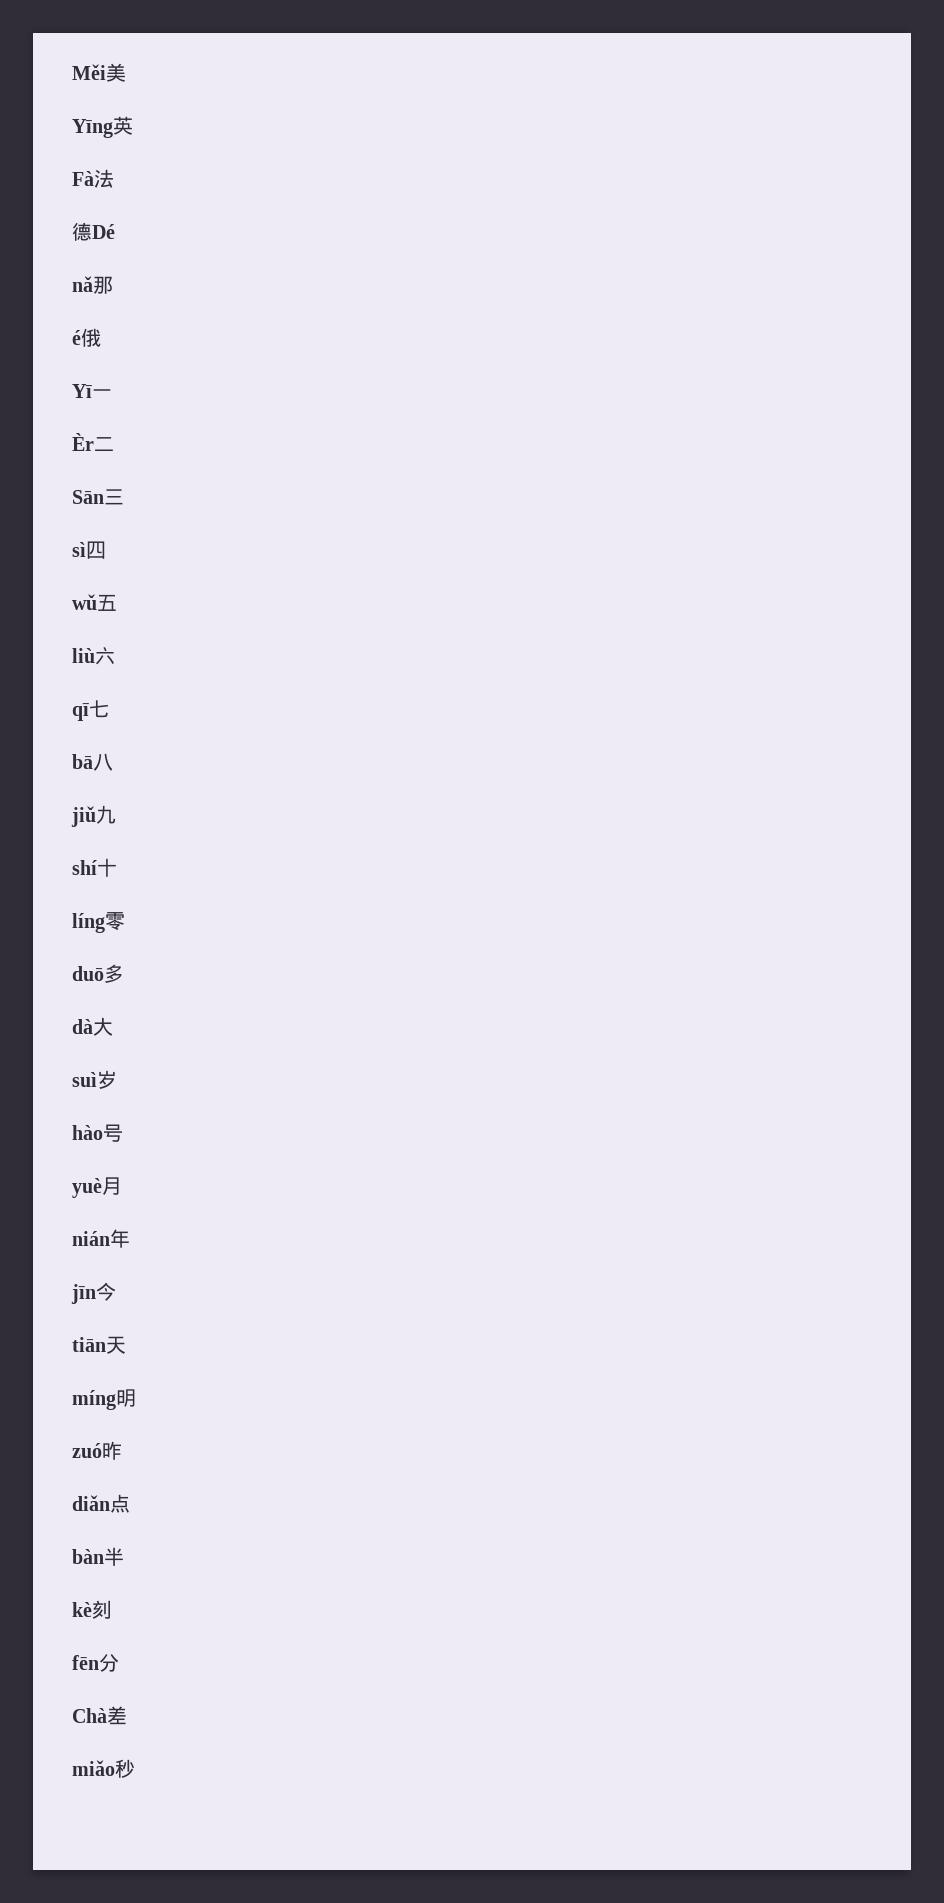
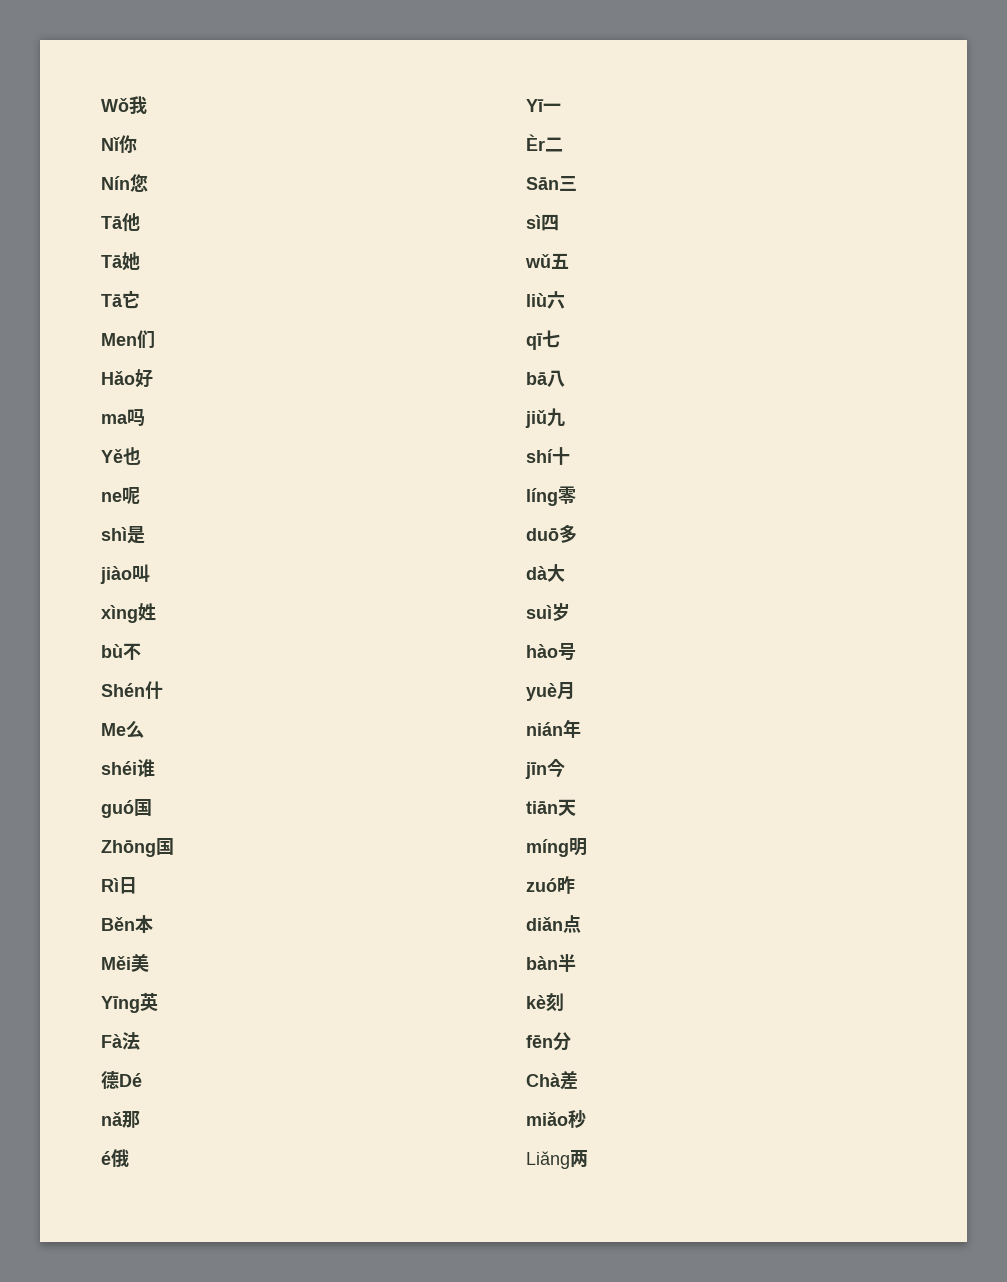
+ Wǒ我
+ Nǐ你
+ Nín您
+ Tā他
+ Tā她
+ Tā它
+ Men们
+ Hǎo好
+ ma吗
+ Yě也
+ ne呢
+ shì是
+ jiào叫
+ xìng姓
+ bù不
+ Shén什
+ Me么
+ shéi谁
+ guó国
+ Zhōng国
+ Rì日
+ Běn本
+ Liǎng两

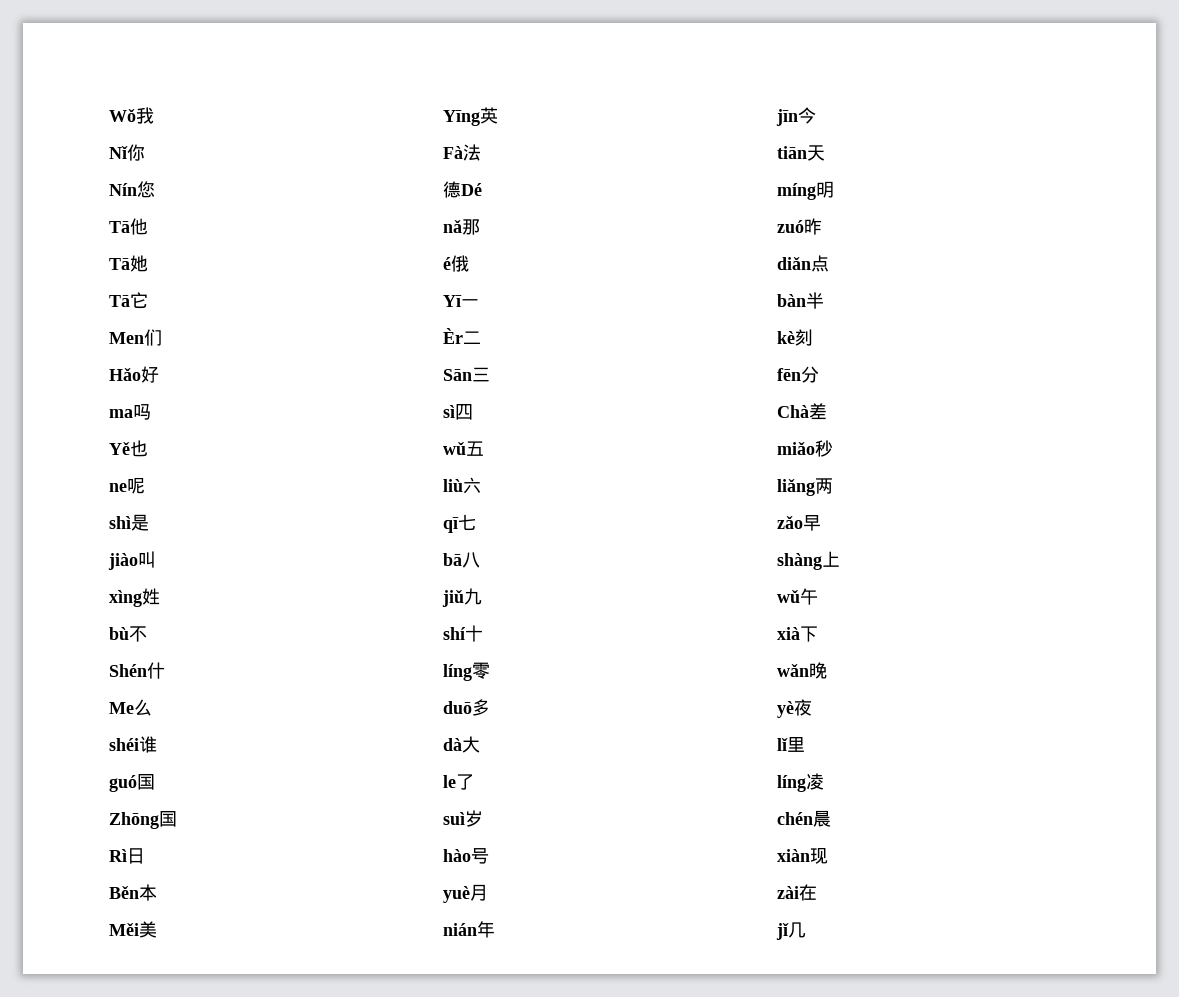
+ le了
- Liǎng两
+ liǎng两
+ zǎo早
+ shàng上
+ wǔ午
+ xià下
+ wǎn晚
+ yè夜
+ lǐ里
+ líng凌
+ chén晨
+ xiàn现
+ zài在
+ jǐ几

